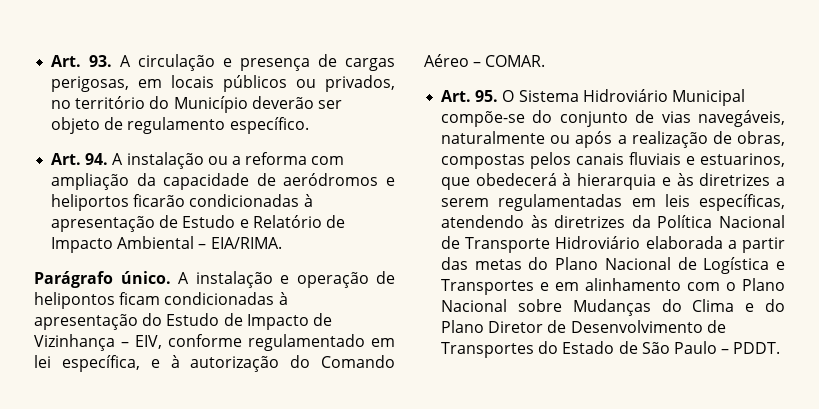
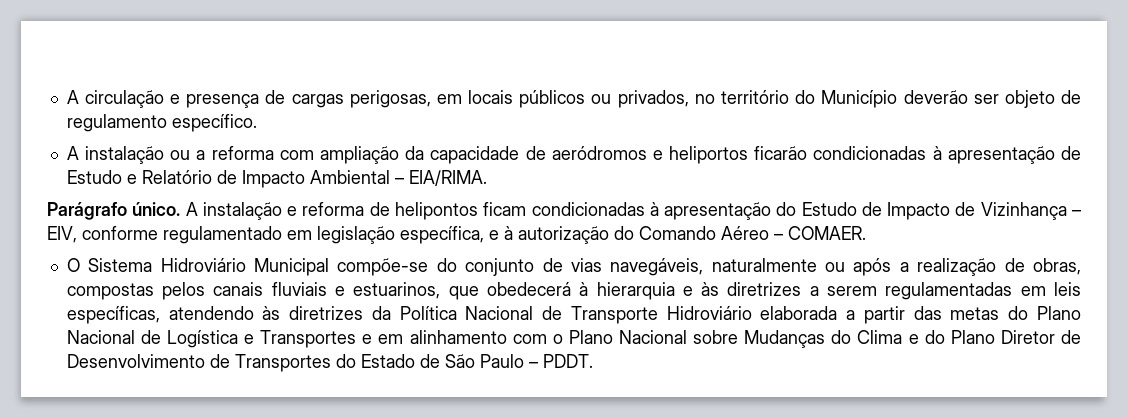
- Art. 93. A circulação e presença de cargas perigosas, em locais públicos ou privados, no território do Município deverão ser objeto de regulamento específico.
+ A circulação e presença de cargas perigosas, em locais públicos ou privados, no território do Município deverão ser objeto de regulamento específico.
- Art. 94. A instalação ou a reforma com ampliação da capacidade de aeródromos e heliportos ficarão condicionadas à apresentação de Estudo e Relatório de Impacto Ambiental – EIA/RIMA.
+ A instalação ou a reforma com ampliação da capacidade de aeródromos e heliportos ficarão condicionadas à apresentação de Estudo e Relatório de Impacto Ambiental – EIA/RIMA.
- A instalação e operação de helipontos ficam condicionadas à apresentação do Estudo de Impacto de Vizinhança – EIV, conforme regulamentado em lei específica, e à autorização do Comando Aéreo – COMAR.
- Art. 95. O Sistema Hidroviário Municipal compõe-se do conjunto de vias navegáveis, naturalmente ou após a realização de obras, compostas pelos canais fluviais e estuarinos, que obedecerá à hierarquia e às diretrizes a serem regulamentadas em leis específicas, atendendo às diretrizes da Política Nacional de Transporte Hidroviário elaborada a partir das metas do Plano Nacional de Logística e Transportes e em alinhamento com o Plano Nacional sobre Mudanças do Clima e do Plano Diretor de Desenvolvimento de Transportes do Estado de São Paulo – PDDT.
+ A instalação e reforma de helipontos ficam condicionadas à apresentação do Estudo de Impacto de Vizinhança – EIV, conforme regulamentado em legislação específica, e à autorização do Comando Aéreo – COMAER.
+ O Sistema Hidroviário Municipal compõe-se do conjunto de vias navegáveis, naturalmente ou após a realização de obras, compostas pelos canais fluviais e estuarinos, que obedecerá à hierarquia e às diretrizes a serem regulamentadas em leis específicas, atendendo às diretrizes da Política Nacional de Transporte Hidroviário elaborada a partir das metas do Plano Nacional de Logística e Transportes e em alinhamento com o Plano Nacional sobre Mudanças do Clima e do Plano Diretor de Desenvolvimento de Transportes do Estado de São Paulo – PDDT.

